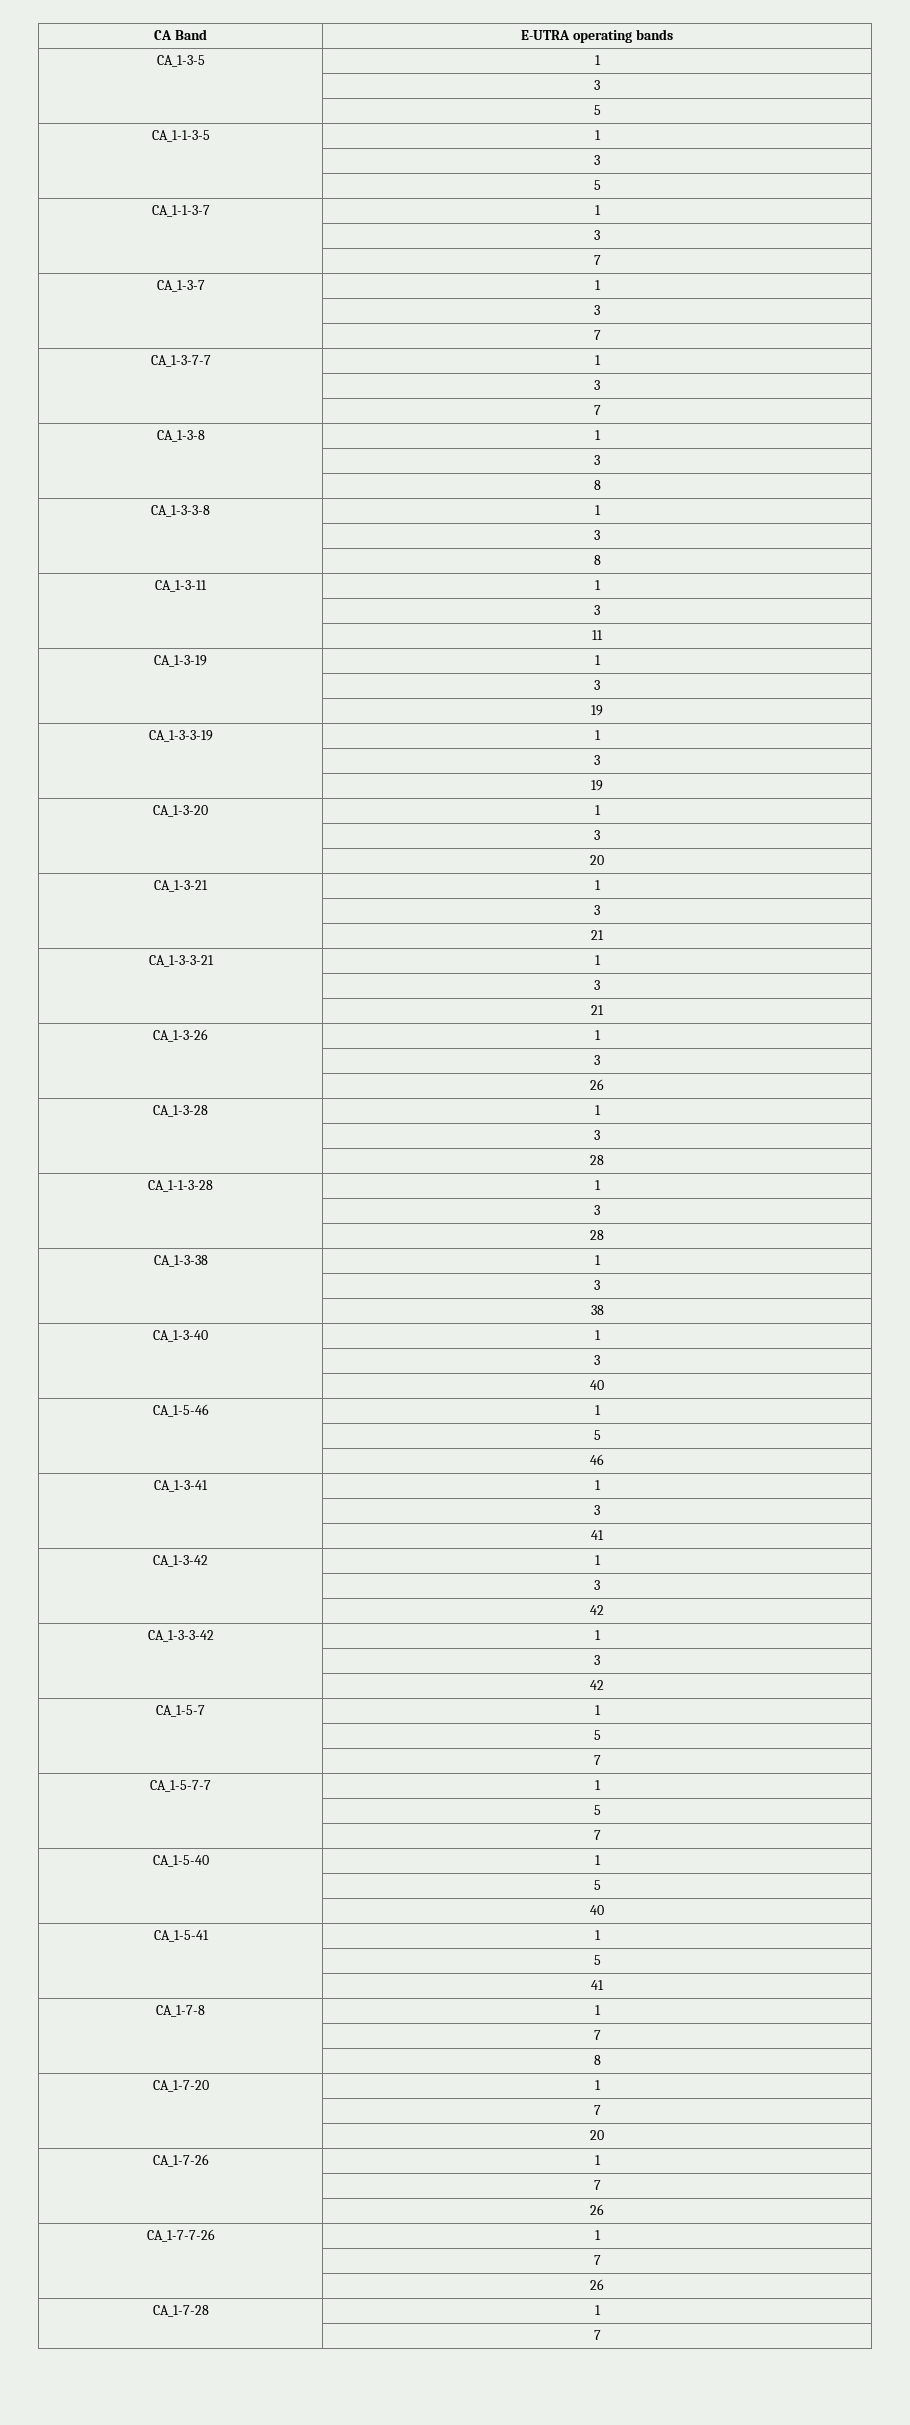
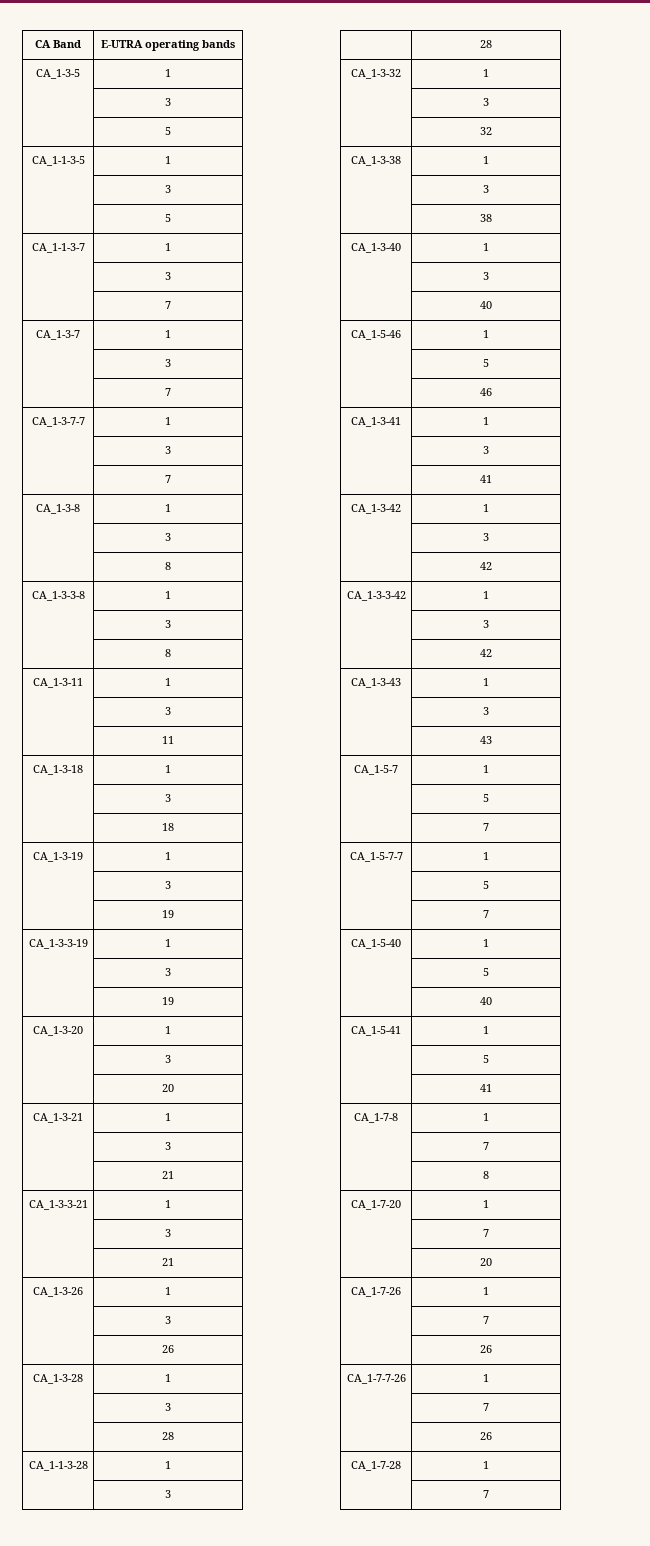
+ CA_1-3-18 | 1
+ | 3
+ | 18
+ CA_1-3-32 | 1
+ | 3
+ | 32
+ CA_1-3-43 | 1
+ | 3
+ | 43

